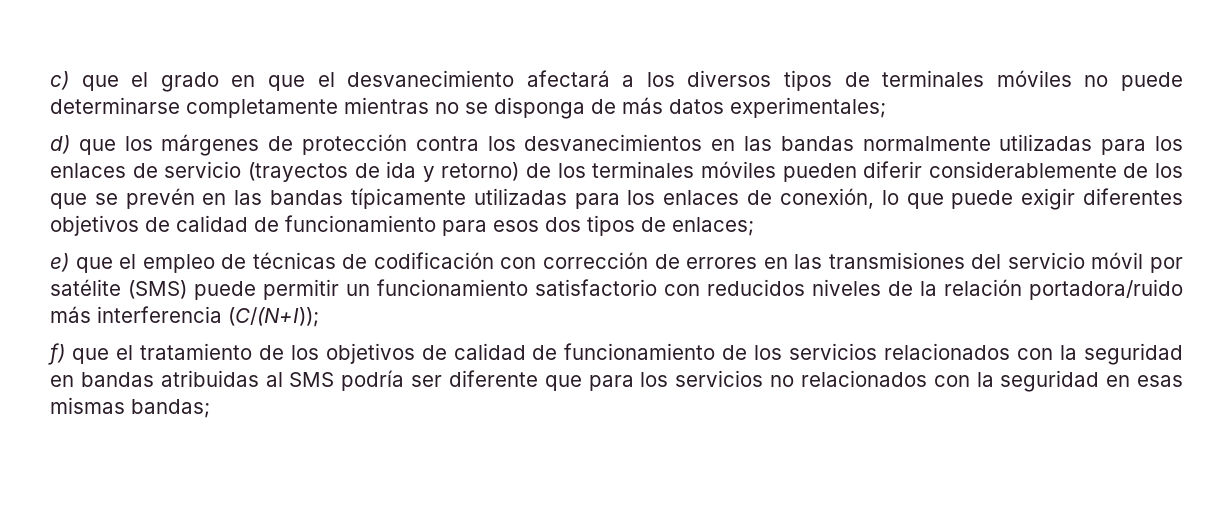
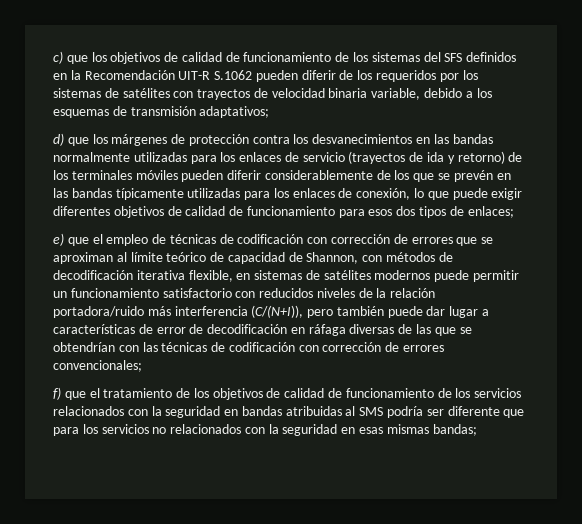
- c) que el grado en que el desvanecimiento afectará a los diversos tipos de terminales móviles no puede determinarse completamente mientras no se disponga de más datos experimentales;
+ c) que los objetivos de calidad de funcionamiento de los sistemas del SFS definidos en la Recomendación UIT-R S.1062 pueden diferir de los requeridos por los sistemas de satélites con trayectos de velocidad binaria variable, debido a los esquemas de transmisión adaptativos;
- e) que el empleo de técnicas de codificación con corrección de errores en las transmisiones del servicio móvil por satélite (SMS) puede permitir un funcionamiento satisfactorio con reducidos niveles de la relación portadora/ruido más interferencia (C/(N+I));
+ e) que el empleo de técnicas de codificación con corrección de errores que se aproximan al límite teórico de capacidad de Shannon, con métodos de decodificación iterativa flexible, en sistemas de satélites modernos puede permitir un funcionamiento satisfactorio con reducidos niveles de la relación portadora/ruido más interferencia (C/(N+I)), pero también puede dar lugar a características de error de decodificación en ráfaga diversas de las que se obtendrían con las técnicas de codificación con corrección de errores convencionales;

